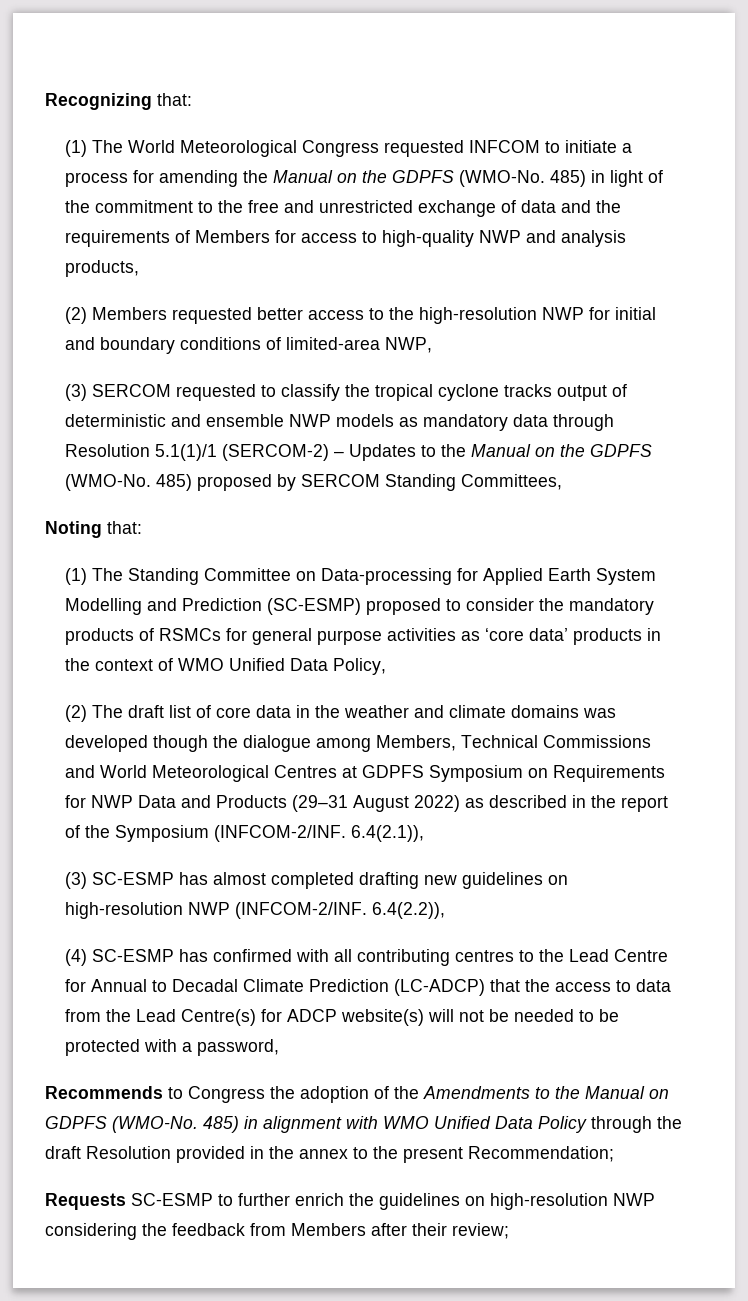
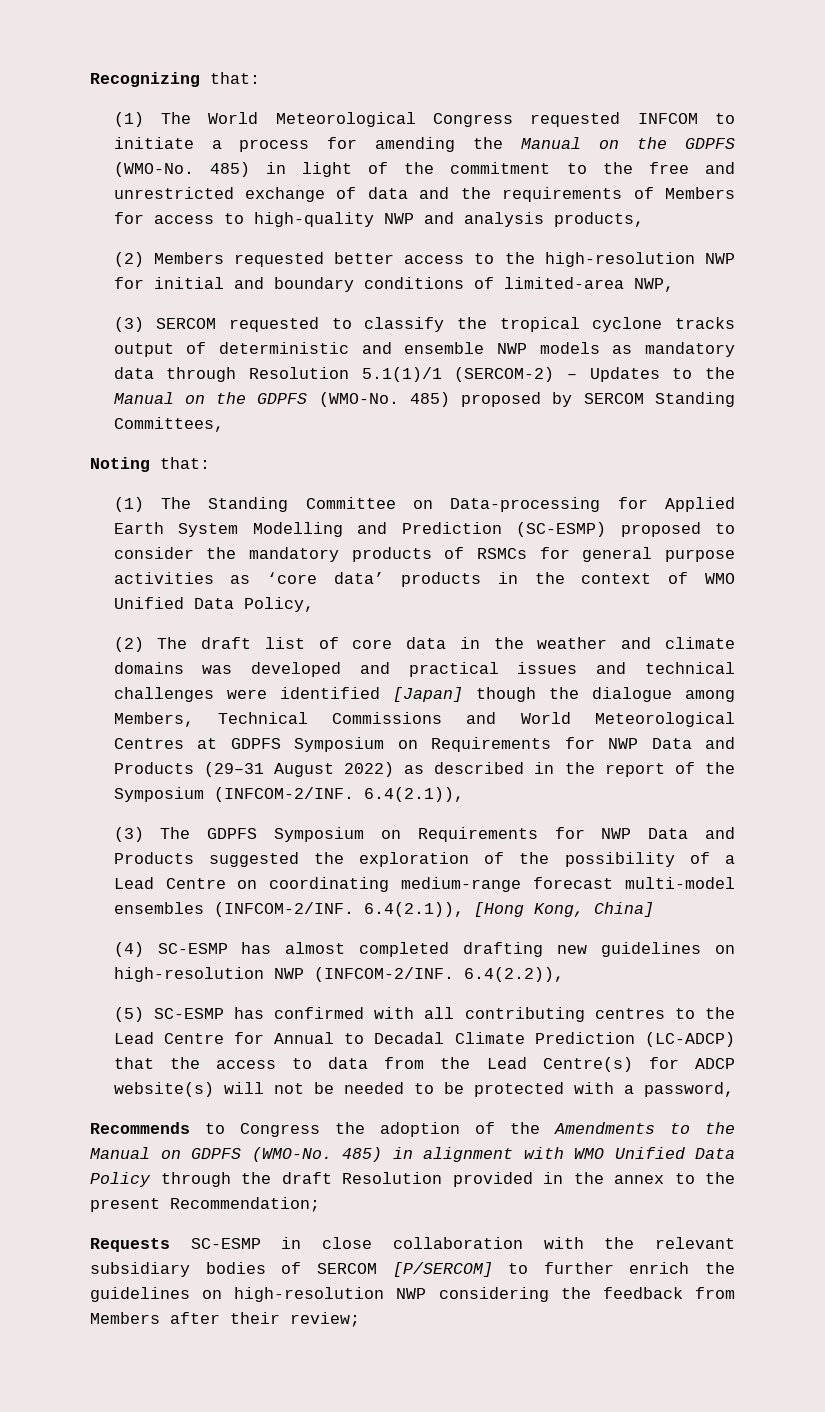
- (2) The draft list of core data in the weather and climate domains was developed though the dialogue among Members, Technical Commissions and World Meteorological Centres at GDPFS Symposium on Requirements for NWP Data and Products (29–31 August 2022) as described in the report of the Symposium (INFCOM-2/INF.
+ (2) The draft list of core data in the weather and climate domains was developed and practical issues and technical challenges were identified [Japan] though the dialogue among Members, Technical Commissions and World Meteorological Centres at GDPFS Symposium on Requirements for NWP Data and Products (29–31 August 2022) as described in the report of the Symposium (INFCOM-2/INF.
- (3) SC-ESMP has almost completed drafting new guidelines on high-resolution NWP (INFCOM-2/INF.
+ (3) The GDPFS Symposium on Requirements for NWP Data and Products suggested the exploration of the possibility of a Lead Centre on coordinating medium-range forecast multi-model ensembles (INFCOM-2/INF. 6.4(2.1)), [Hong Kong, China]
+ (4) SC-ESMP has almost completed drafting new guidelines on high-resolution NWP (INFCOM-2/INF.
- (4) SC-ESMP has confirmed with all contributing centres to the Lead Centre for Annual to Decadal Climate Prediction (LC-ADCP) that the access to data from the Lead Centre(s) for ADCP website(s) will not be needed to be protected with a password,
+ (5) SC-ESMP has confirmed with all contributing centres to the Lead Centre for Annual to Decadal Climate Prediction (LC-ADCP) that the access to data from the Lead Centre(s) for ADCP website(s) will not be needed to be protected with a password,
- Requests SC-ESMP to further enrich the guidelines on high-resolution NWP considering the feedback from Members after their review;
+ Requests SC-ESMP in close collaboration with the relevant subsidiary bodies of SERCOM [P/SERCOM] to further enrich the guidelines on high-resolution NWP considering the feedback from Members after their review;

